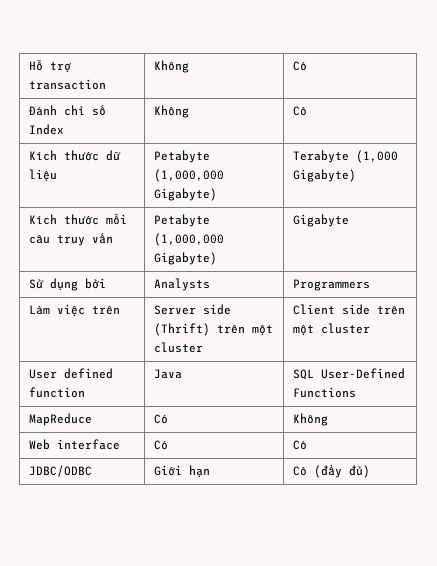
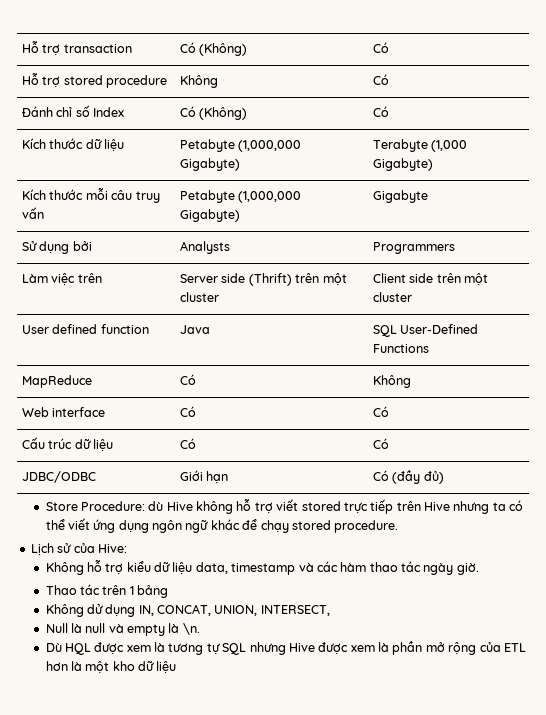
- Hỗ trợ transaction | Không | Có
+ Hỗ trợ transaction | Có (Không) | Có
+ Hỗ trợ stored procedure | Không | Có
- Đánh chỉ số Index | Không | Có
+ Đánh chỉ số Index | Có (Không) | Có
+ Cấu trúc dữ liệu | Có | Có
+ Store Procedure: dù Hive không hỗ trợ viết stored trực tiếp trên Hive nhưng ta có thể viết ứng dụng ngôn ngữ khác để chạy stored procedure.
+ Lịch sử của Hive:
+ Không hỗ trợ kiểu dữ liệu data, timestamp và các hàm thao tác ngày giờ.
+ Thao tác trên 1 bảng
+ Không dử dụng IN, CONCAT, UNION, INTERSECT,
+ Null là null và empty là \n.
+ Dù HQL được xem là tương tự SQL nhưng Hive được xem là phần mở rộng của ETL hơn là một kho dữ liệu

